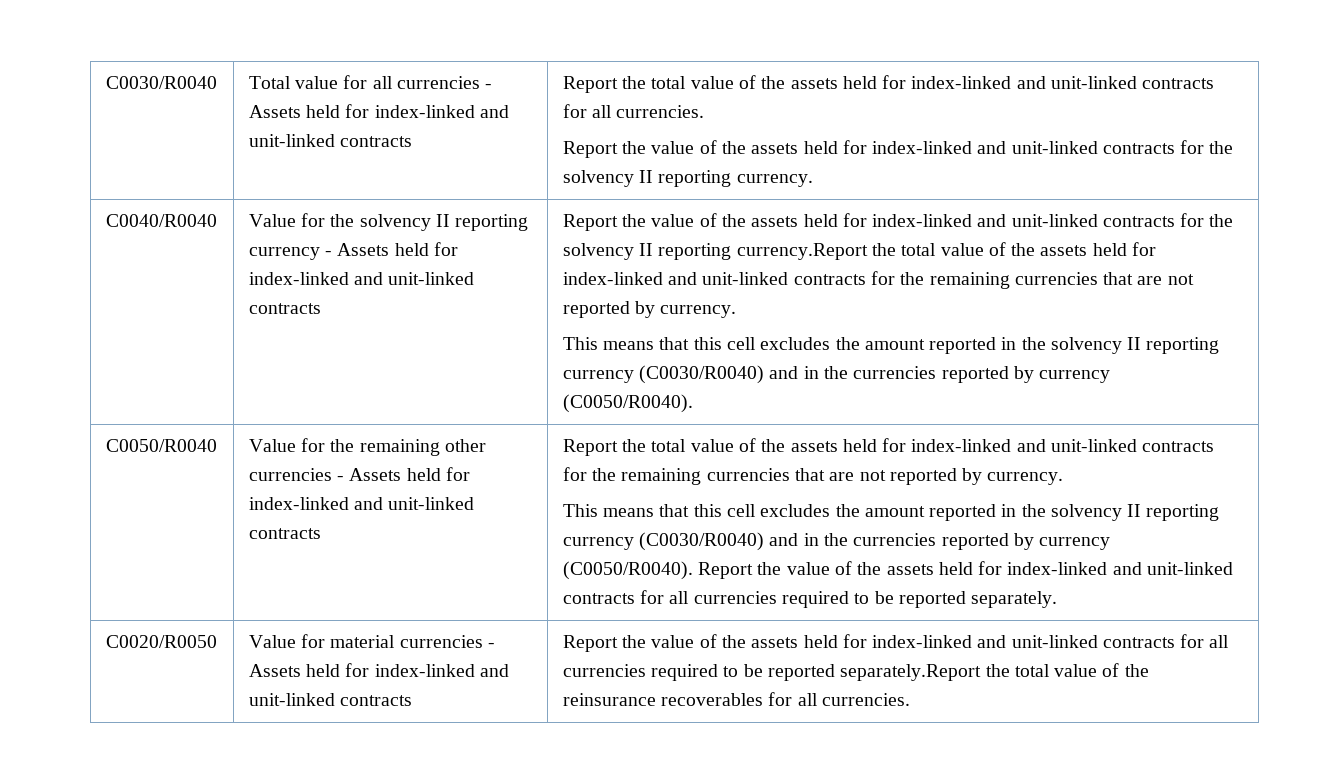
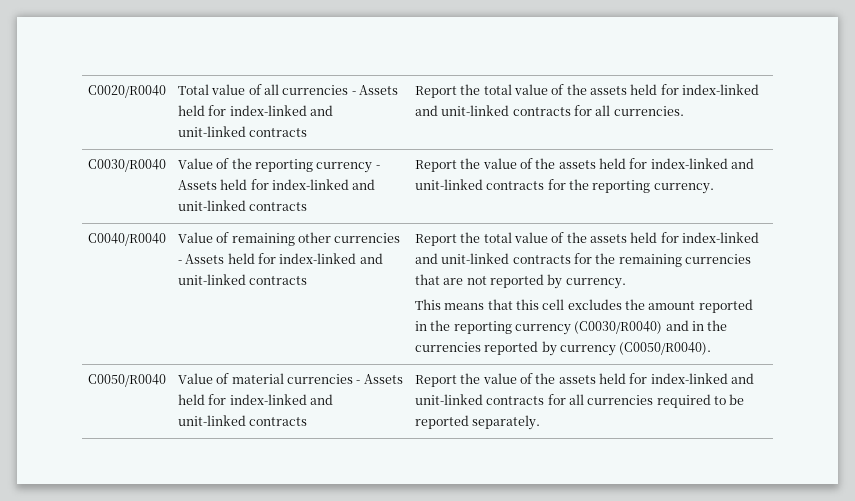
- C0030/R0040
+ C0020/R0040
- Total value for all currencies - Assets held for index-linked and unit-linked contracts
+ Total value of all currencies - Assets held for index-linked and unit-linked contracts
- Report the value of the assets held for index-linked and unit-linked contracts for the solvency II reporting currency.
- C0040/R0040 | Value for the solvency II reporting currency - Assets held for index-linked and unit-linked contracts | Report the value of the assets held for index-linked and unit-linked contracts for the solvency II reporting currency.Report the total value of the assets held for index-linked and unit-linked contracts for the remaining currencies that are not reported by currency.
- This means that this cell excludes the amount reported in the solvency II reporting currency (C0030/R0040) and in the currencies reported by currency (C0050/R0040).
- C0050/R0040 | Value for the remaining other currencies - Assets held for index-linked and unit-linked contracts
+ C0030/R0040 | Value of the reporting currency - Assets held for index-linked and unit-linked contracts | Report the value of the assets held for index-linked and unit-linked contracts for the reporting currency.
+ C0040/R0040 | Value of remaining other currencies - Assets held for index-linked and unit-linked contracts
- This means that this cell excludes the amount reported in the solvency II reporting currency (C0030/R0040) and in the currencies reported by currency (C0050/R0040). Report the value of the assets held for index-linked and unit-linked contracts for all currencies required to be reported separately.
- C0020/R0050 | Value for material currencies - Assets held for index-linked and unit-linked contracts | Report the value of the assets held for index-linked and unit-linked contracts for all currencies required to be reported separately.Report the total value of the reinsurance recoverables for all currencies.
+ This means that this cell excludes the amount reported in the reporting currency (C0030/R0040) and in the currencies reported by currency (C0050/R0040).
+ C0050/R0040 | Value of material currencies - Assets held for index-linked and unit-linked contracts | Report the value of the assets held for index-linked and unit-linked contracts for all currencies required to be reported separately.

